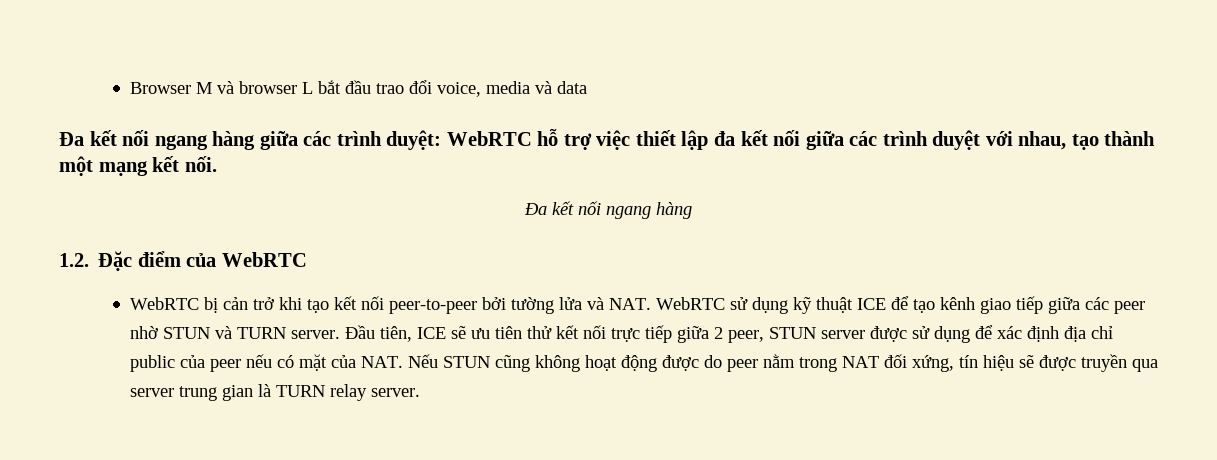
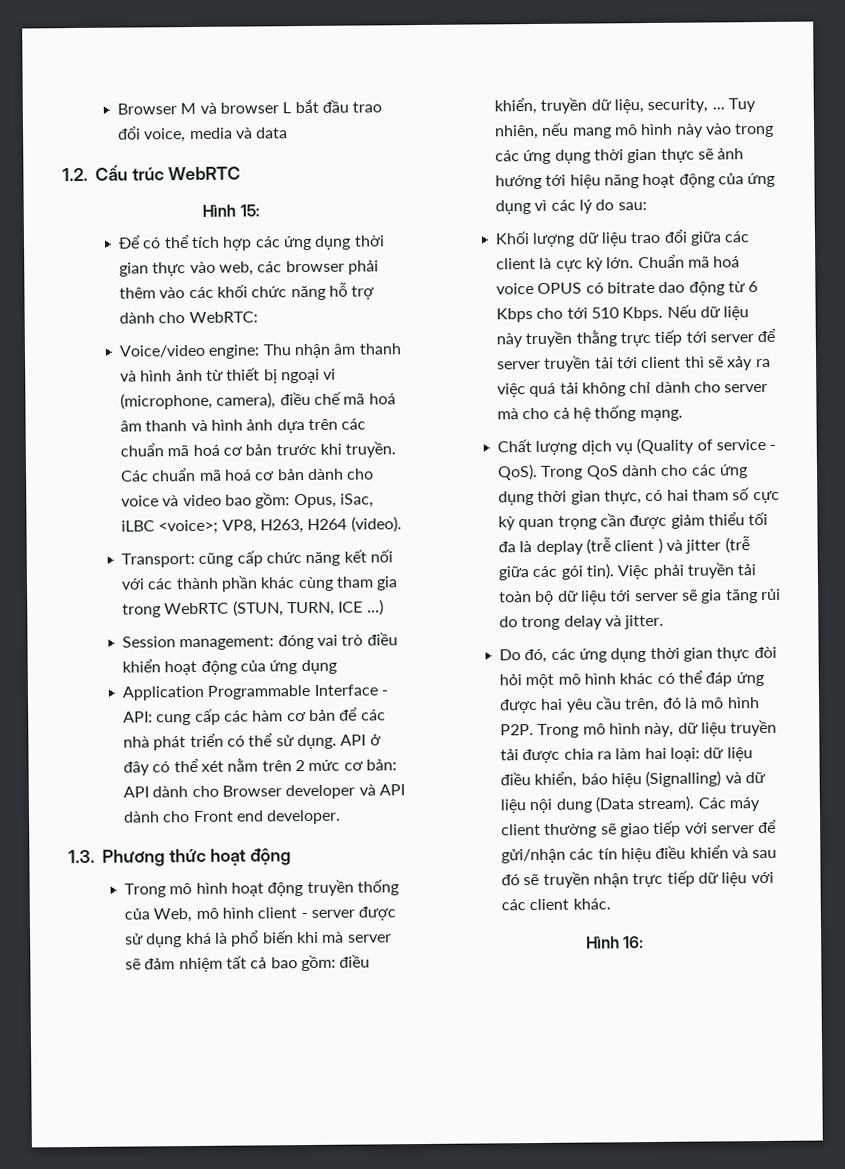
- Đa kết nối ngang hàng giữa các trình duyệt: WebRTC hỗ trợ việc thiết lập đa kết nối giữa các trình duyệt với nhau, tạo thành một mạng kết nối.
- Đa kết nối ngang hàng
- 1.2. Đặc điểm của WebRTC
- WebRTC bị cản trở khi tạo kết nối peer-to-peer bởi tường lửa và NAT. WebRTC sử dụng kỹ thuật ICE để tạo kênh giao tiếp giữa các peer nhờ STUN và TURN server. Đầu tiên, ICE sẽ ưu tiên thử kết nối trực tiếp giữa 2 peer, STUN server được sử dụng để xác định địa chỉ public của peer nếu có mặt của NAT. Nếu STUN cũng không hoạt động được do peer nằm trong NAT đối xứng, tín hiệu sẽ được truyền qua server trung gian là TURN relay server.
+ 1.2. Cấu trúc WebRTC
+ Hình 15:
+ Để có thể tích hợp các ứng dụng thời gian thực vào web, các browser phải thêm vào các khối chức năng hỗ trợ dành cho WebRTC:
+ Voice/video engine: Thu nhận âm thanh và hình ảnh từ thiết bị ngoại vi (microphone, camera), điều chế mã hoá âm thanh và hình ảnh dựa trên các chuẩn mã hoá cơ bản trước khi truyền. Các chuẩn mã hoá cơ bản dành cho voice và video bao gồm: Opus, iSac, iLBC <voice>; VP8, H263, H264 (video).
+ Transport: cũng cấp chức năng kết nối với các thành phần khác cùng tham gia trong WebRTC (STUN, TURN, ICE ...)
+ Session management: đóng vai trò điều khiển hoạt động của ứng dụng
+ Application Programmable Interface - API: cung cấp các hàm cơ bản để các nhà phát triển có thể sử dụng. API ở đây có thể xét nằm trên 2 mức cơ bản: API dành cho Browser developer và API dành cho Front end developer.
+ 1.3. Phương thức hoạt động
+ Trong mô hình hoạt động truyền thống của Web, mô hình client - server được sử dụng khá là phổ biến khi mà server sẽ đảm nhiệm tất cả bao gồm: điều khiển, truyền dữ liệu, security, ... Tuy nhiên, nếu mang mô hình này vào trong các ứng dụng thời gian thực sẽ ảnh hướng tới hiệu năng hoạt động của ứng dụng vì các lý do sau:
+ Khối lượng dữ liệu trao đổi giữa các client là cực kỳ lớn. Chuẩn mã hoá voice OPUS có bitrate dao động từ 6 Kbps cho tới 510 Kbps. Nếu dữ liệu này truyền thằng trực tiếp tới server để server truyền tải tới client thì sẽ xảy ra việc quá tải không chỉ dành cho server mà cho cả hệ thống mạng.
+ Chất lượng dịch vụ (Quality of service - QoS). Trong QoS dành cho các ứng dụng thời gian thực, có hai tham số cực kỳ quan trọng cần được giảm thiểu tối đa là deplay (trễ client ) và jitter (trễ giữa các gói tin). Việc phải truyền tải toàn bộ dữ liệu tới server sẽ gia tăng rủi do trong delay và jitter.
+ Do đó, các ứng dụng thời gian thực đòi hỏi một mô hình khác có thể đáp ứng được hai yêu cầu trên, đó là mô hình P2P. Trong mô hình này, dữ liệu truyền tải được chia ra làm hai loại: dữ liệu điều khiển, báo hiệu (Signalling) và dữ liệu nội dung (Data stream). Các máy client thường sẽ giao tiếp với server để gửi/nhận các tín hiệu điều khiển và sau đó sẽ truyền nhận trực tiếp dữ liệu với các client khác.
+ Hình 16:

